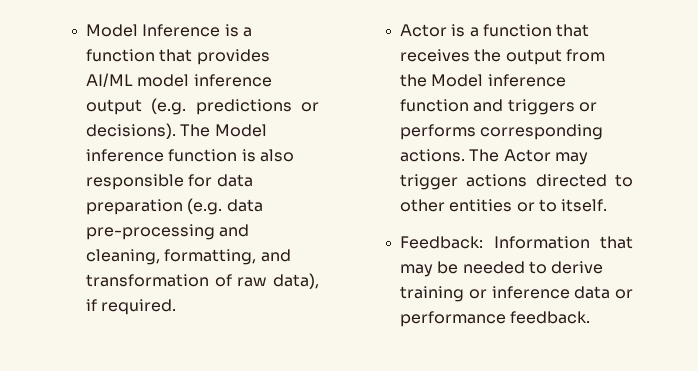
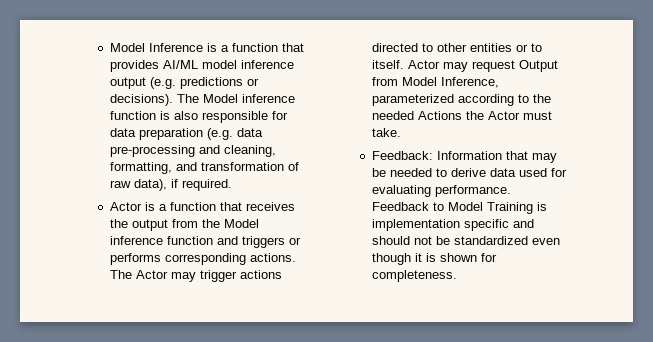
+ Actor may request Output from Model Inference, parameterized according to the needed Actions the Actor must take.
- Feedback: Information that may be needed to derive training or inference data or performance feedback.
+ Feedback: Information that may be needed to derive data used for evaluating performance. Feedback to Model Training is implementation specific and should not be standardized even though it is shown for completeness.

